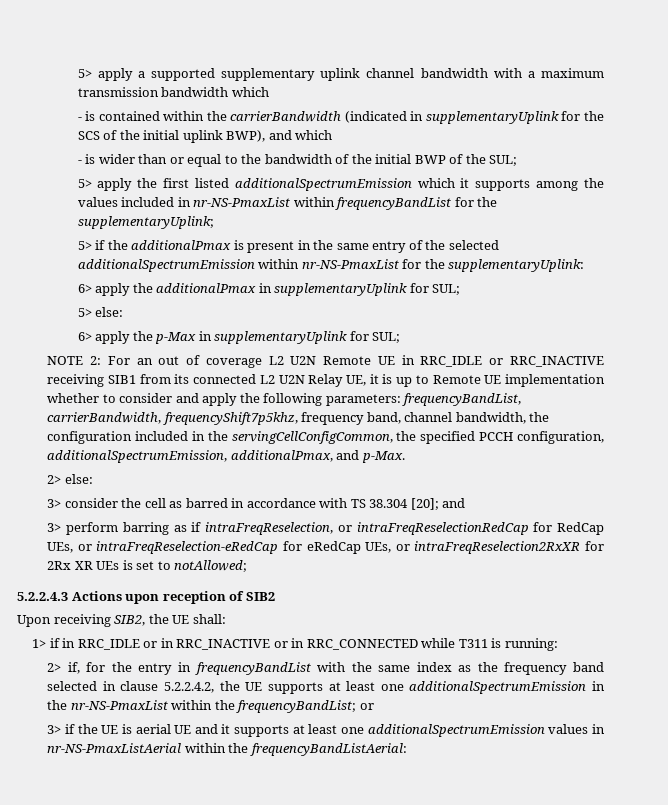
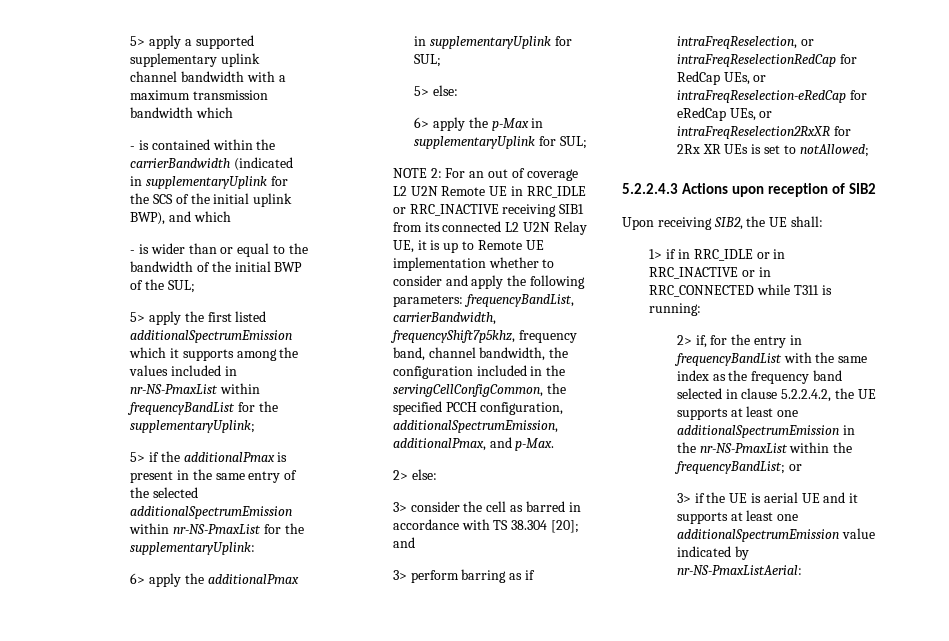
- 3> if the UE is aerial UE and it supports at least one additionalSpectrumEmission values in nr-NS-PmaxListAerial within the frequencyBandListAerial:
+ 3> if the UE is aerial UE and it supports at least one additionalSpectrumEmission value indicated by nr-NS-PmaxListAerial:

